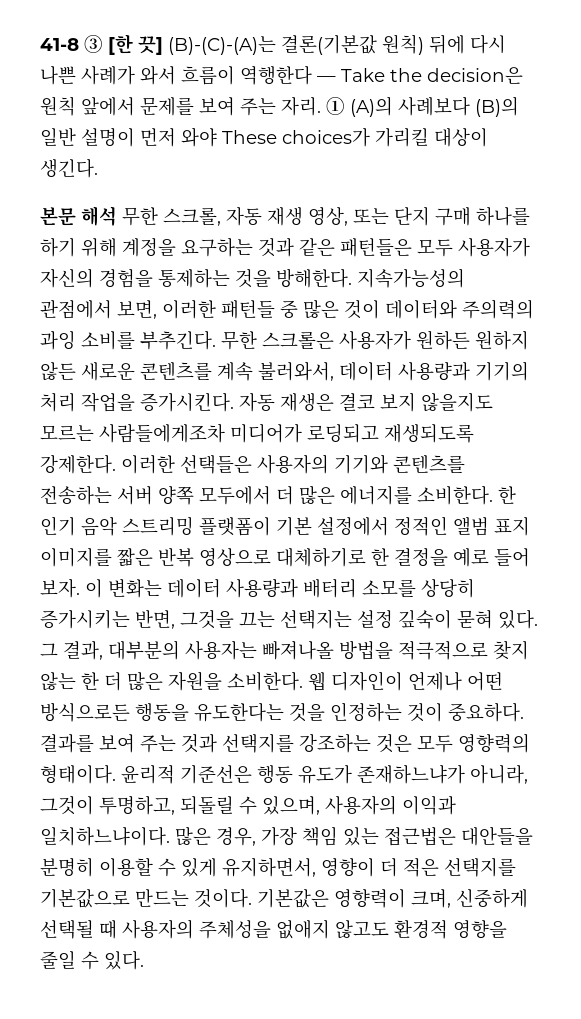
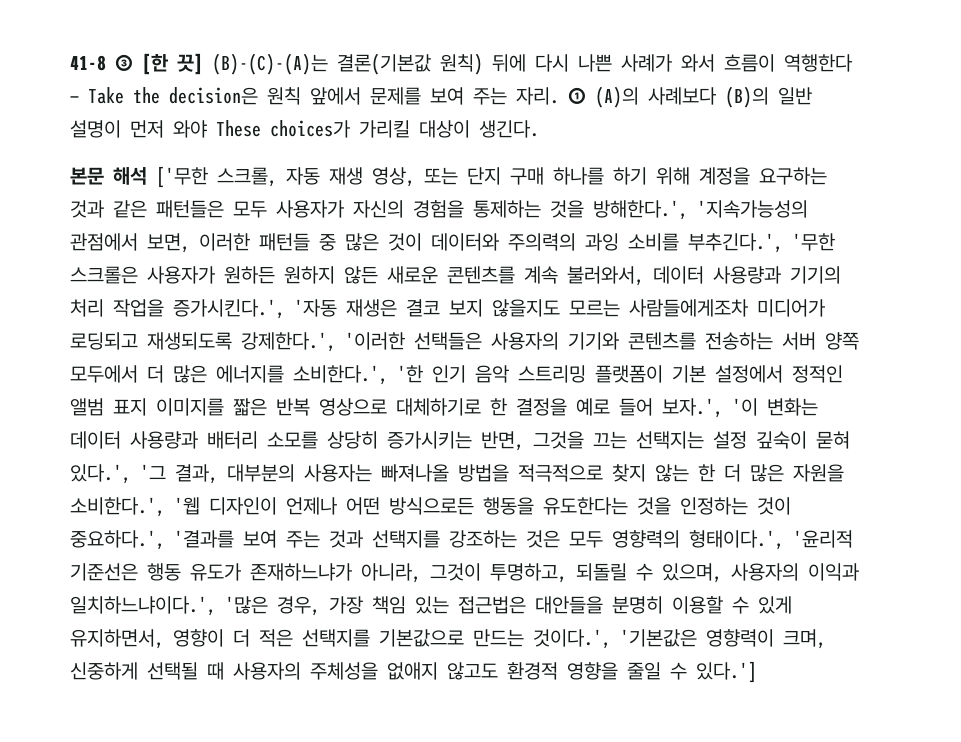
- 본문 해석 무한 스크롤, 자동 재생 영상, 또는 단지 구매 하나를 하기 위해 계정을 요구하는 것과 같은 패턴들은 모두 사용자가 자신의 경험을 통제하는 것을 방해한다. 지속가능성의 관점에서 보면, 이러한 패턴들 중 많은 것이 데이터와 주의력의 과잉 소비를 부추긴다. 무한 스크롤은 사용자가 원하든 원하지 않든 새로운 콘텐츠를 계속 불러와서, 데이터 사용량과 기기의 처리 작업을 증가시킨다. 자동 재생은 결코 보지 않을지도 모르는 사람들에게조차 미디어가 로딩되고 재생되도록 강제한다. 이러한 선택들은 사용자의 기기와 콘텐츠를 전송하는 서버 양쪽 모두에서 더 많은 에너지를 소비한다. 한 인기 음악 스트리밍 플랫폼이 기본 설정에서 정적인 앨범 표지 이미지를 짧은 반복 영상으로 대체하기로 한 결정을 예로 들어 보자. 이 변화는 데이터 사용량과 배터리 소모를 상당히 증가시키는 반면, 그것을 끄는 선택지는 설정 깊숙이 묻혀 있다. 그 결과, 대부분의 사용자는 빠져나올 방법을 적극적으로 찾지 않는 한 더 많은 자원을 소비한다. 웹 디자인이 언제나 어떤 방식으로든 행동을 유도한다는 것을 인정하는 것이 중요하다. 결과를 보여 주는 것과 선택지를 강조하는 것은 모두 영향력의 형태이다. 윤리적 기준선은 행동 유도가 존재하느냐가 아니라, 그것이 투명하고, 되돌릴 수 있으며, 사용자의 이익과 일치하느냐이다. 많은 경우, 가장 책임 있는 접근법은 대안들을 분명히 이용할 수 있게 유지하면서, 영향이 더 적은 선택지를 기본값으로 만드는 것이다. 기본값은 영향력이 크며, 신중하게 선택될 때 사용자의 주체성을 없애지 않고도 환경적 영향을 줄일 수 있다.
+ 본문 해석 ['무한 스크롤, 자동 재생 영상, 또는 단지 구매 하나를 하기 위해 계정을 요구하는 것과 같은 패턴들은 모두 사용자가 자신의 경험을 통제하는 것을 방해한다.', '지속가능성의 관점에서 보면, 이러한 패턴들 중 많은 것이 데이터와 주의력의 과잉 소비를 부추긴다.', '무한 스크롤은 사용자가 원하든 원하지 않든 새로운 콘텐츠를 계속 불러와서, 데이터 사용량과 기기의 처리 작업을 증가시킨다.', '자동 재생은 결코 보지 않을지도 모르는 사람들에게조차 미디어가 로딩되고 재생되도록 강제한다.', '이러한 선택들은 사용자의 기기와 콘텐츠를 전송하는 서버 양쪽 모두에서 더 많은 에너지를 소비한다.', '한 인기 음악 스트리밍 플랫폼이 기본 설정에서 정적인 앨범 표지 이미지를 짧은 반복 영상으로 대체하기로 한 결정을 예로 들어 보자.', '이 변화는 데이터 사용량과 배터리 소모를 상당히 증가시키는 반면, 그것을 끄는 선택지는 설정 깊숙이 묻혀 있다.', '그 결과, 대부분의 사용자는 빠져나올 방법을 적극적으로 찾지 않는 한 더 많은 자원을 소비한다.', '웹 디자인이 언제나 어떤 방식으로든 행동을 유도한다는 것을 인정하는 것이 중요하다.', '결과를 보여 주는 것과 선택지를 강조하는 것은 모두 영향력의 형태이다.', '윤리적 기준선은 행동 유도가 존재하느냐가 아니라, 그것이 투명하고, 되돌릴 수 있으며, 사용자의 이익과 일치하느냐이다.', '많은 경우, 가장 책임 있는 접근법은 대안들을 분명히 이용할 수 있게 유지하면서, 영향이 더 적은 선택지를 기본값으로 만드는 것이다.', '기본값은 영향력이 크며, 신중하게 선택될 때 사용자의 주체성을 없애지 않고도 환경적 영향을 줄일 수 있다.']

